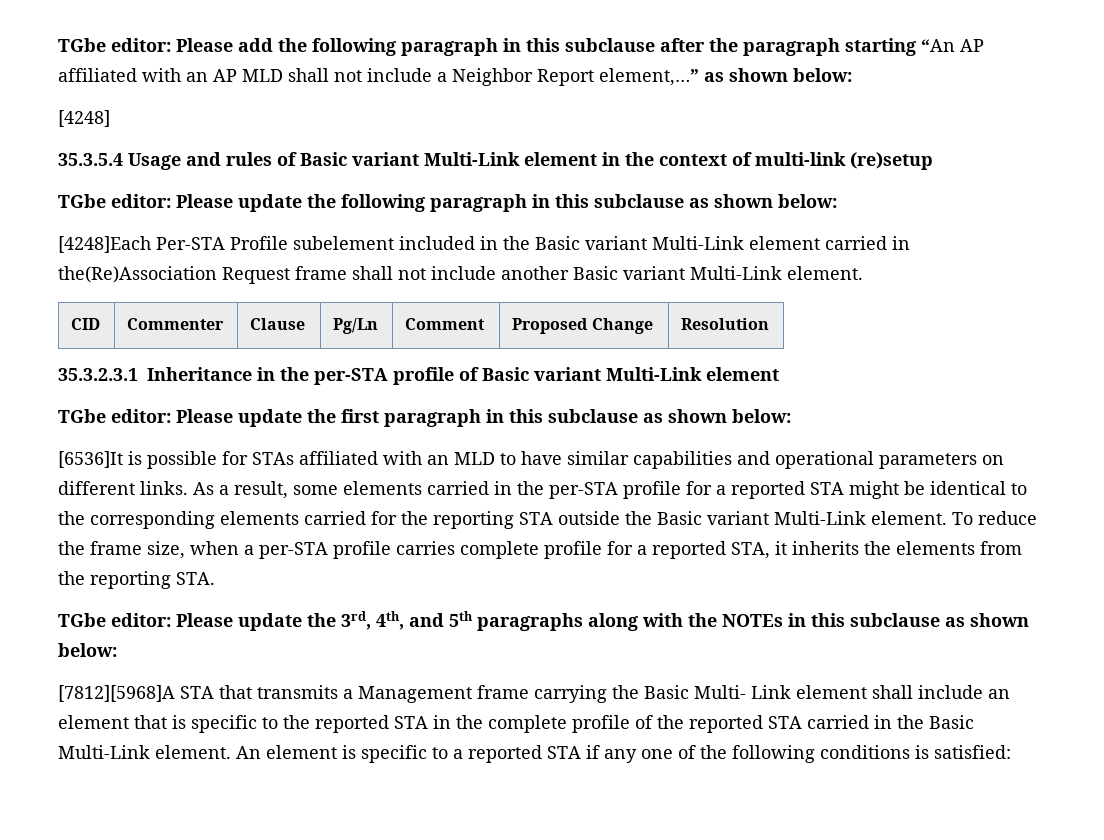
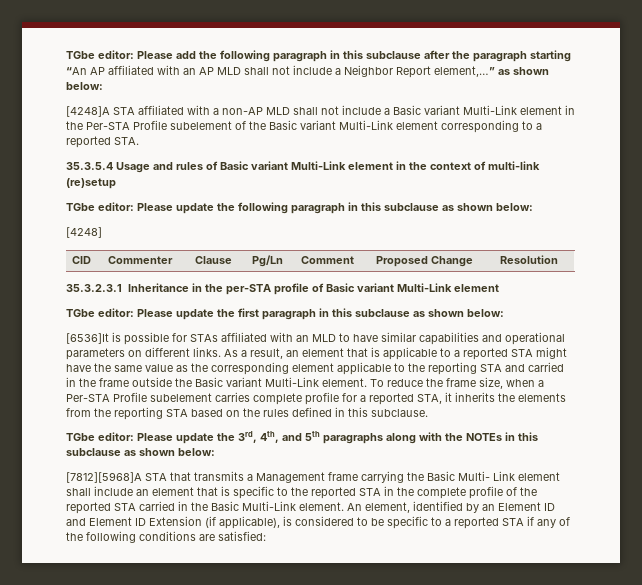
- [4248]
+ [4248]A STA affiliated with a non-AP MLD shall not include a Basic variant Multi-Link element in the Per-STA Profile subelement of the Basic variant Multi-Link element corresponding to a reported STA.
- [4248]Each Per-STA Profile subelement included in the Basic variant Multi-Link element carried in the(Re)Association Request frame shall not include another Basic variant Multi-Link element.
+ [4248]
- As a result, some elements carried in the per-STA profile for a reported STA might be identical to the corresponding elements carried for the reporting STA outside the Basic variant Multi-Link element.
+ As a result, an element that is applicable to a reported STA might have the same value as the corresponding element applicable to the reporting STA and carried in the frame outside the Basic variant Multi-Link element.
- To reduce the frame size, when a per-STA profile carries complete profile for a reported STA, it inherits the elements from the reporting STA.
+ To reduce the frame size, when a Per-STA Profile subelement carries complete profile for a reported STA, it inherits the elements from the reporting STA based on the rules defined in this subclause.
- An element is specific to a reported STA if any one of the following conditions is satisfied:
+ An element, identified by an Element ID and Element ID Extension (if applicable), is considered to be specific to a reported STA if any of the following conditions are satisfied:

